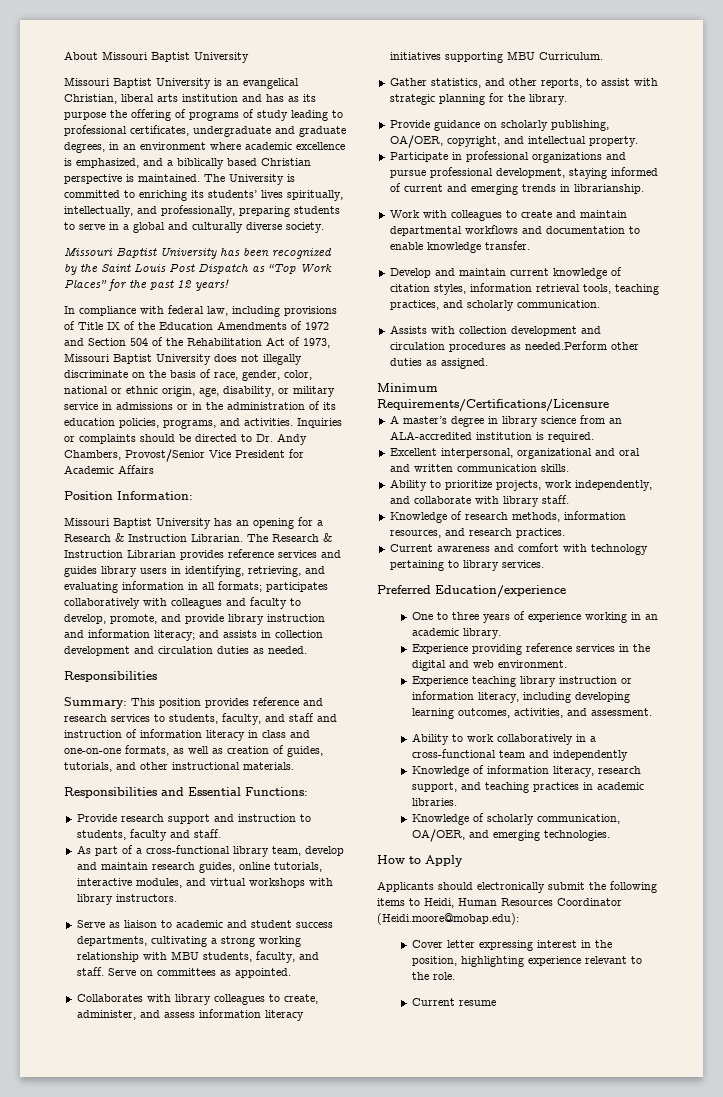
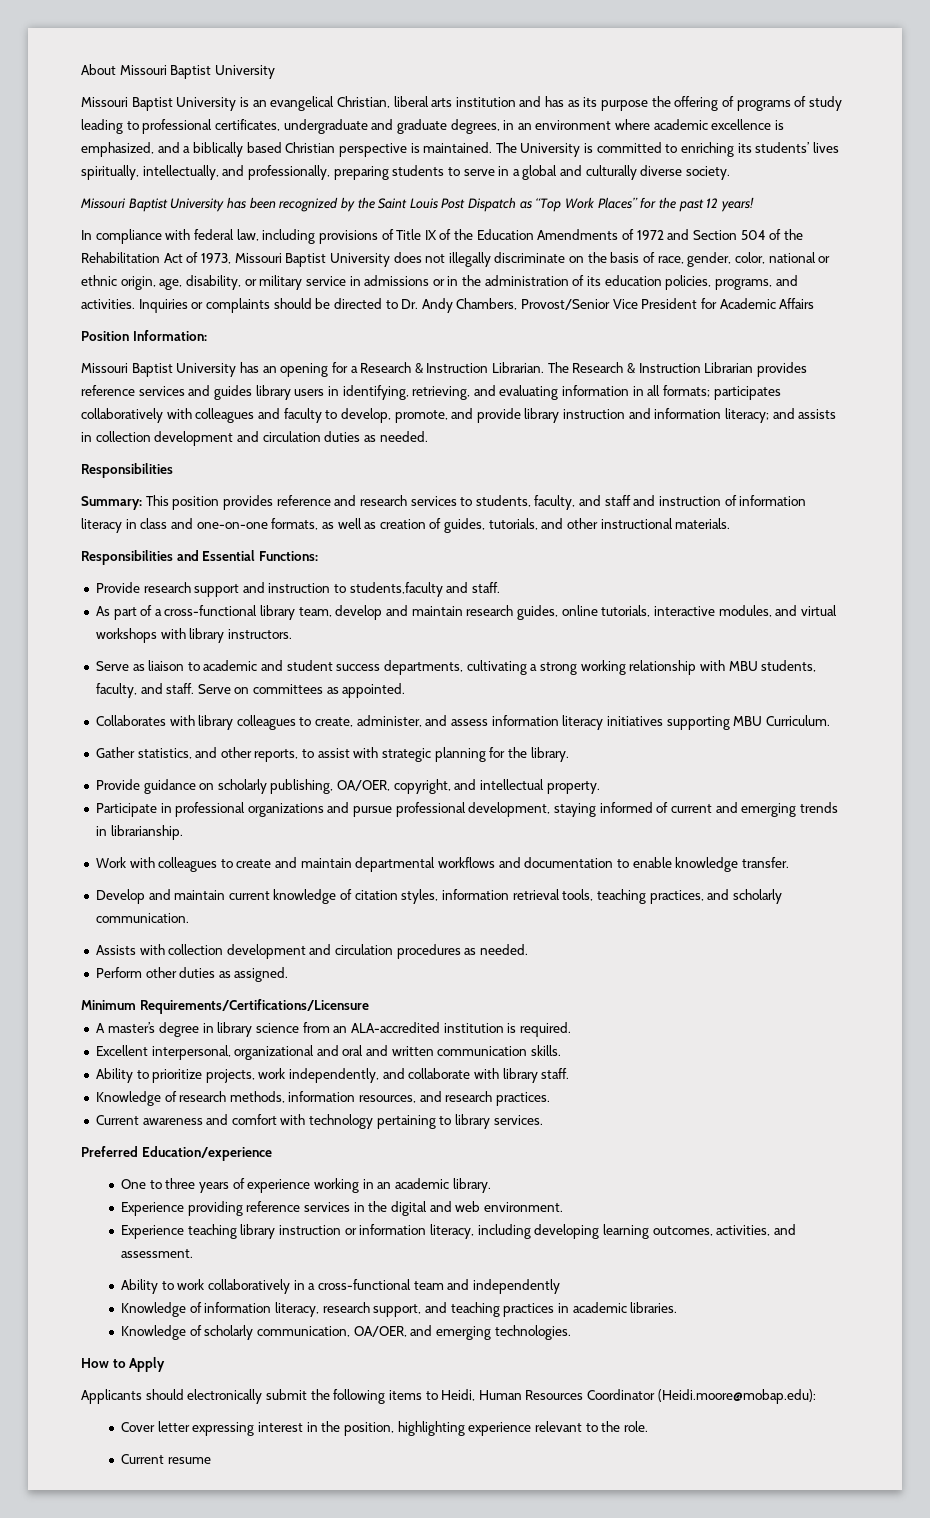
- Provide research support and instruction to students, faculty and staff.
+ Provide research support and instruction to students,faculty and staff.
- Assists with collection development and circulation procedures as needed.Perform other duties as assigned.
+ Assists with collection development and circulation procedures as needed.
+ Perform other duties as assigned.

